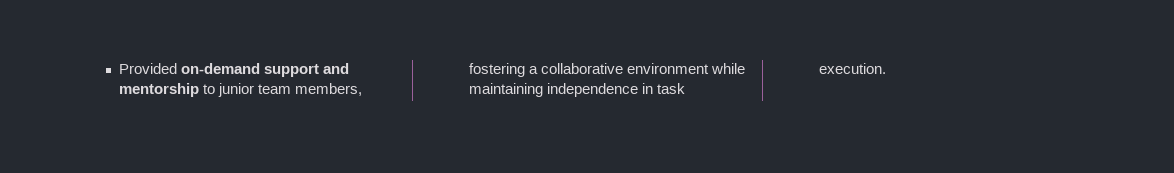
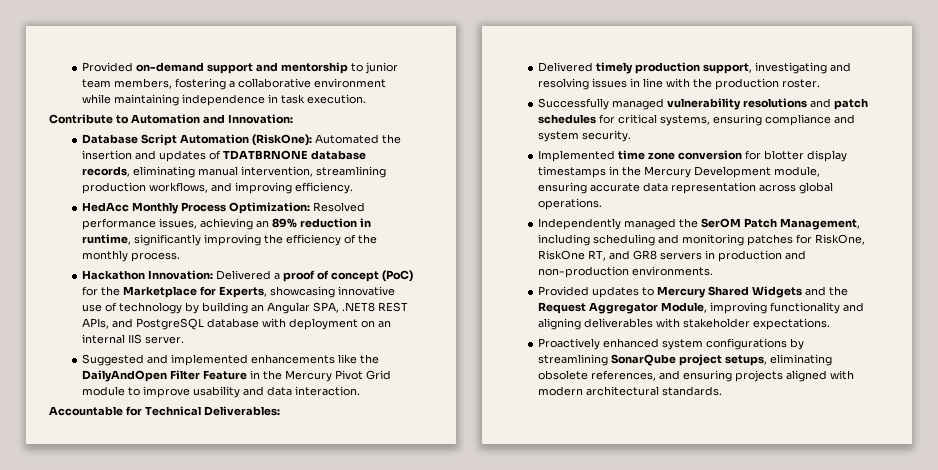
+ Contribute to Automation and Innovation:
+ Database Script Automation (RiskOne): Automated the insertion and updates of TDATBRNONE database records, eliminating manual intervention, streamlining production workflows, and improving efficiency.
+ HedAcc Monthly Process Optimization: Resolved performance issues, achieving an 89% reduction in runtime, significantly improving the efficiency of the monthly process.
+ Hackathon Innovation: Delivered a proof of concept (PoC) for the Marketplace for Experts, showcasing innovative use of technology by building an Angular SPA, .NET8 REST APIs, and PostgreSQL database with deployment on an internal IIS server.
+ Suggested and implemented enhancements like the DailyAndOpen Filter Feature in the Mercury Pivot Grid module to improve usability and data interaction.
+ Accountable for Technical Deliverables:
+ Delivered timely production support, investigating and resolving issues in line with the production roster.
+ Successfully managed vulnerability resolutions and patch schedules for critical systems, ensuring compliance and system security.
+ Implemented time zone conversion for blotter display timestamps in the Mercury Development module, ensuring accurate data representation across global operations.
+ Independently managed the SerOM Patch Management, including scheduling and monitoring patches for RiskOne, RiskOne RT, and GR8 servers in production and non-production environments.
+ Provided updates to Mercury Shared Widgets and the Request Aggregator Module, improving functionality and aligning deliverables with stakeholder expectations.
+ Proactively enhanced system configurations by streamlining SonarQube project setups, eliminating obsolete references, and ensuring projects aligned with modern architectural standards.

